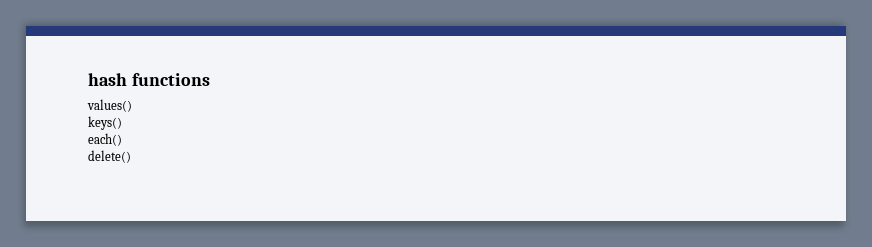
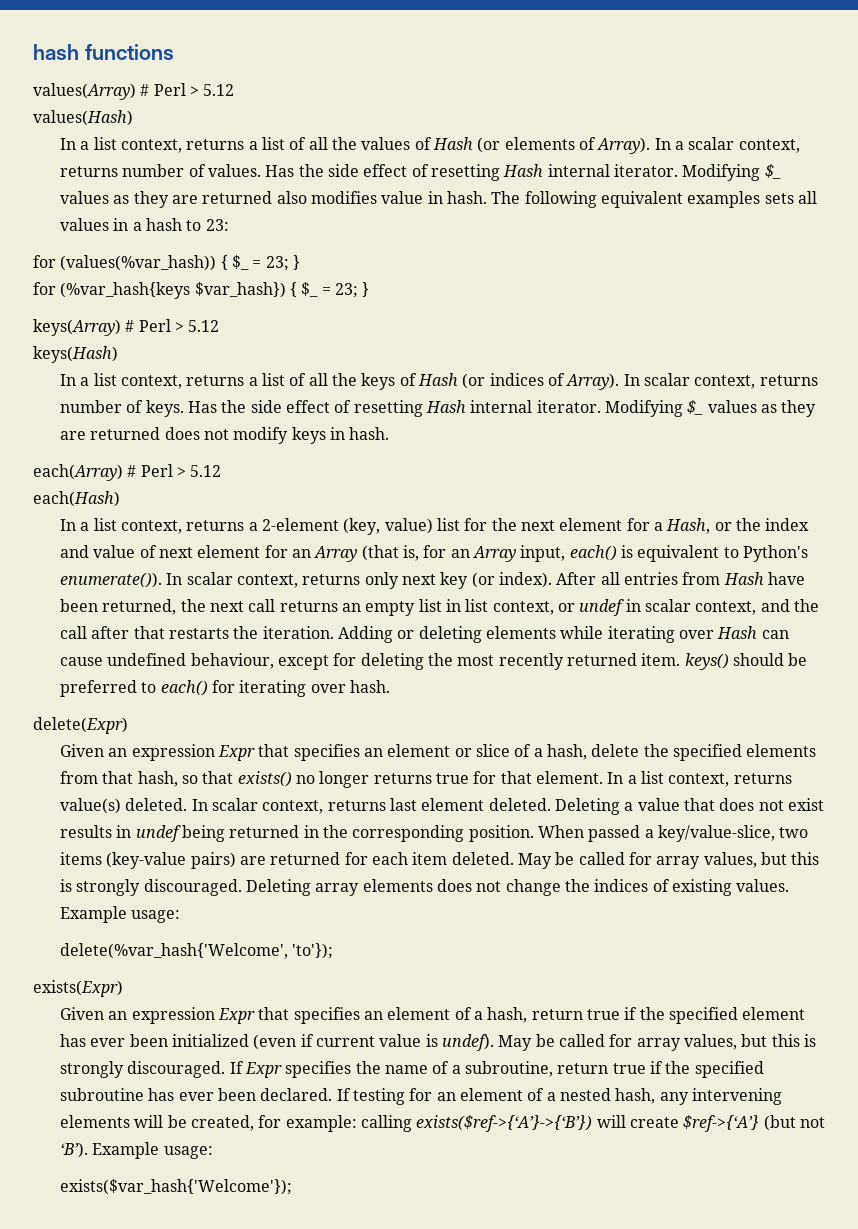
- values()
- keys()
- each()
- delete()
+ values(Array) # Perl > 5.12
+ values(Hash)
+ In a list context, returns a list of all the values of Hash (or elements of Array). In a scalar context, returns number of values. Has the side effect of resetting Hash internal iterator. Modifying $_ values as they are returned also modifies value in hash. The following equivalent examples sets all values in a hash to 23:
+ for (values(%var_hash)) { $_ = 23; }
+ for (%var_hash{keys $var_hash}) { $_ = 23; }
+ keys(Array) # Perl > 5.12
+ keys(Hash)
+ In a list context, returns a list of all the keys of Hash (or indices of Array). In scalar context, returns number of keys. Has the side effect of resetting Hash internal iterator. Modifying $_ values as they are returned does not modify keys in hash.
+ each(Array) # Perl > 5.12
+ each(Hash)
+ In a list context, returns a 2-element (key, value) list for the next element for a Hash, or the index and value of next element for an Array (that is, for an Array input, each() is equivalent to Python's enumerate()). In scalar context, returns only next key (or index). After all entries from Hash have been returned, the next call returns an empty list in list context, or undef in scalar context, and the call after that restarts the iteration. Adding or deleting elements while iterating over Hash can cause undefined behaviour, except for deleting the most recently returned item. keys() should be preferred to each() for iterating over hash.
+ delete(Expr)
+ Given an expression Expr that specifies an element or slice of a hash, delete the specified elements from that hash, so that exists() no longer returns true for that element. In a list context, returns value(s) deleted. In scalar context, returns last element deleted. Deleting a value that does not exist results in undef being returned in the corresponding position. When passed a key/value-slice, two items (key-value pairs) are returned for each item deleted. May be called for array values, but this is strongly discouraged. Deleting array elements does not change the indices of existing values. Example usage:
+ delete(%var_hash{'Welcome', 'to'});
+ exists(Expr)
+ Given an expression Expr that specifies an element of a hash, return true if the specified element has ever been initialized (even if current value is undef). May be called for array values, but this is strongly discouraged. If Expr specifies the name of a subroutine, return true if the specified subroutine has ever been declared. If testing for an element of a nested hash, any intervening elements will be created, for example: calling exists($ref->{‘A’}->{‘B’}) will create $ref->{‘A’} (but not ‘B’). Example usage:
+ exists($var_hash{'Welcome'});

